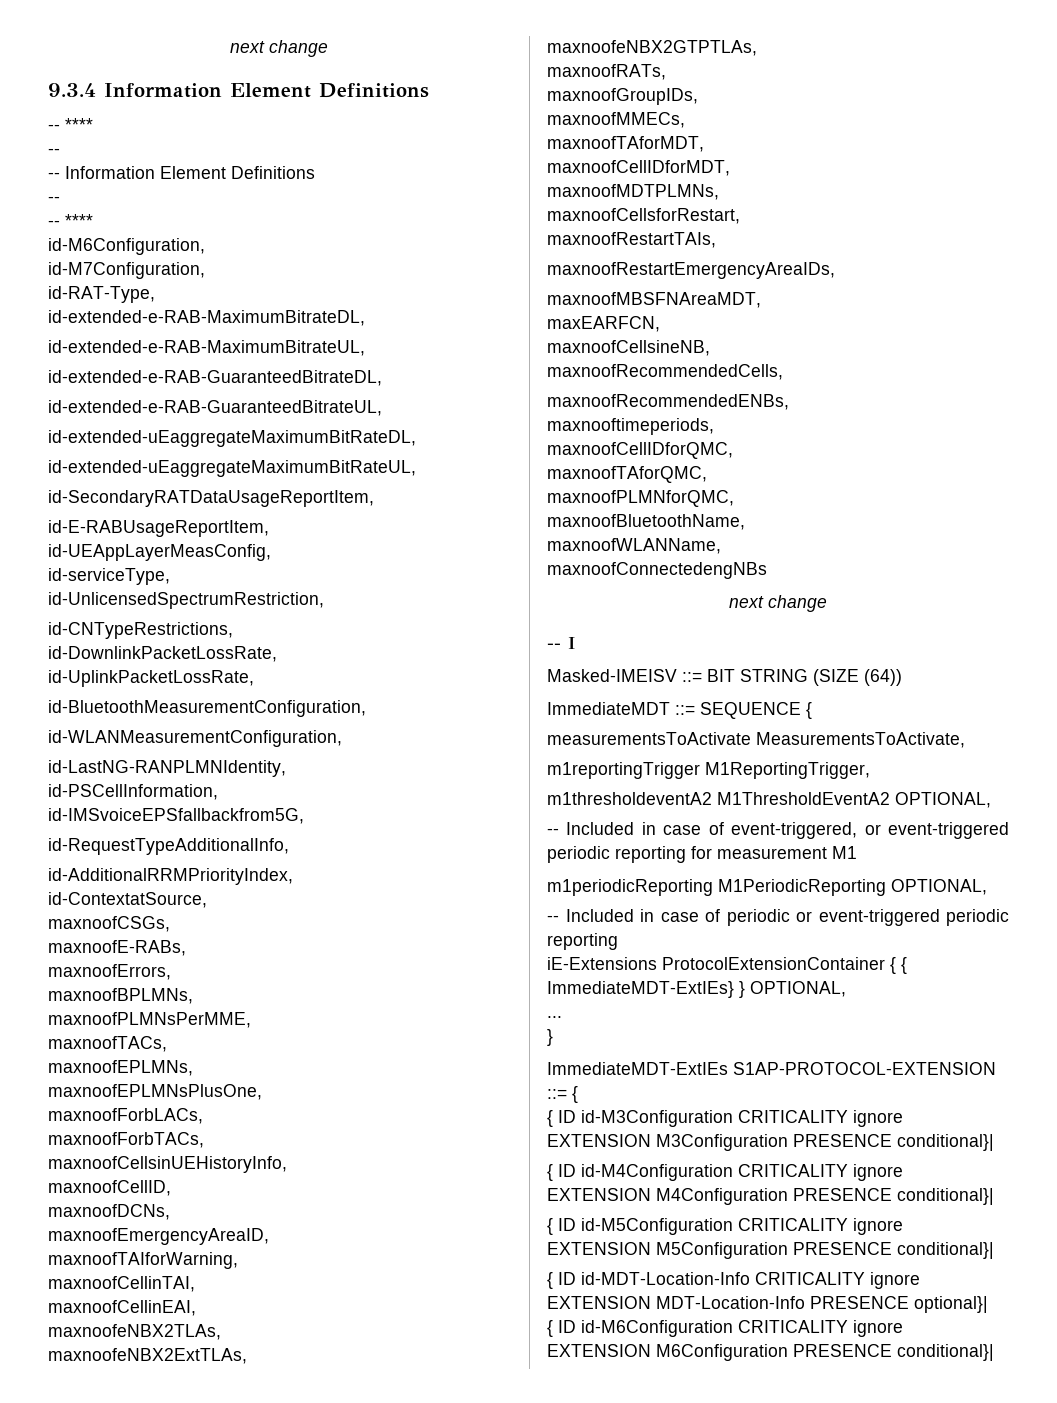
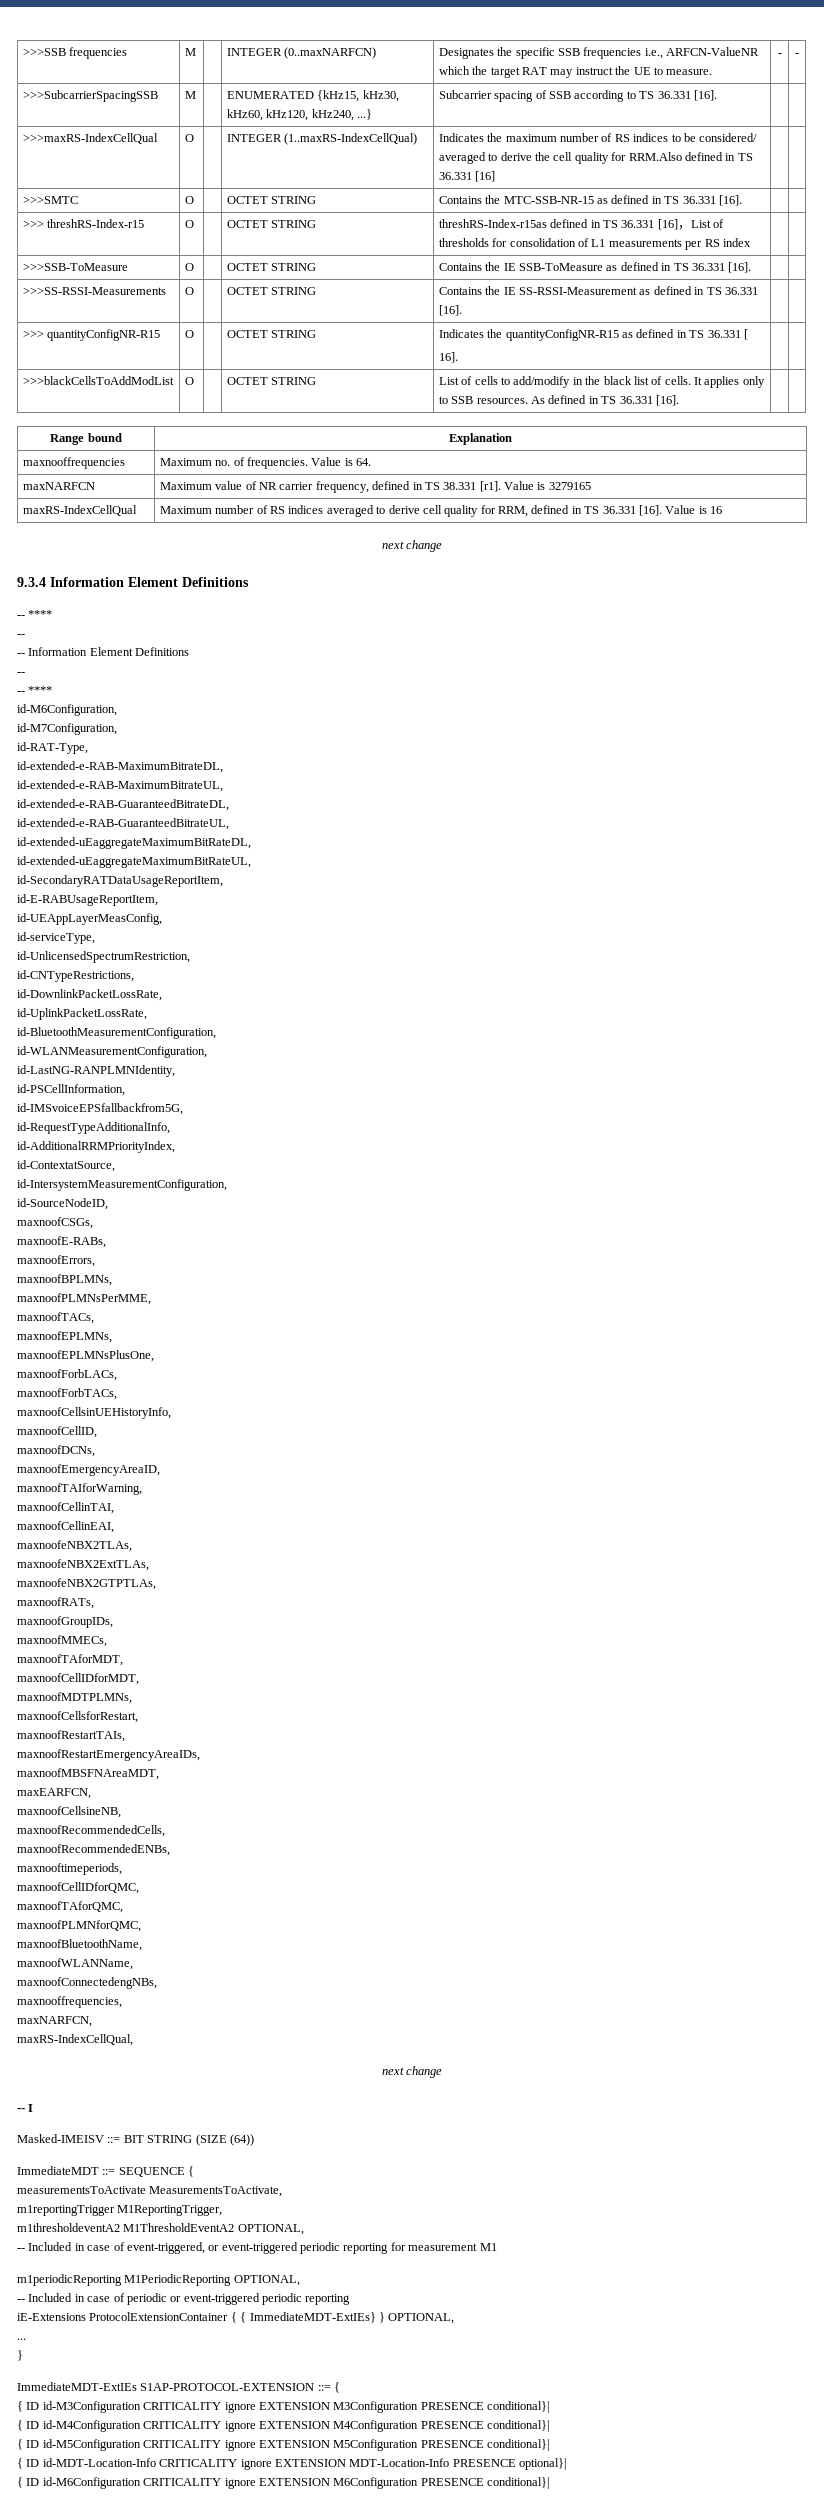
+ >>>SSB frequencies | M | | INTEGER (0..maxNARFCN) | Designates the specific SSB frequencies i.e., ARFCN-ValueNR which the target RAT may instruct the UE to measure. | - | -
+ >>>SubcarrierSpacingSSB | M | | ENUMERATED {kHz15, kHz30, kHz60, kHz120, kHz240, ...} | Subcarrier spacing of SSB according to TS 36.331 [16]. | |
+ >>>maxRS-IndexCellQual | O | | INTEGER (1..maxRS-IndexCellQual) | Indicates the maximum number of RS indices to be considered/ averaged to derive the cell quality for RRM.Also defined in TS 36.331 [16] | |
+ >>>SMTC | O | | OCTET STRING | Contains the MTC-SSB-NR-15 as defined in TS 36.331 [16]. | |
+ >>> threshRS-Index-r15 | O | | OCTET STRING | threshRS-Index-r15as defined in TS 36.331 [16]，List of thresholds for consolidation of L1 measurements per RS index | |
+ >>>SSB-ToMeasure | O | | OCTET STRING | Contains the IE SSB-ToMeasure as defined in TS 36.331 [16]. | |
+ >>>SS-RSSI-Measurements | O | | OCTET STRING | Contains the IE SS-RSSI-Measurement as defined in TS 36.331 [16]. | |
+ >>> quantityConfigNR-R15 | O | | OCTET STRING | Indicates the quantityConfigNR-R15 as defined in TS 36.331 [
+ 16]. | |
+ >>>blackCellsToAddModList | O | | OCTET STRING | List of cells to add/modify in the black list of cells. It applies only to SSB resources. As defined in TS 36.331 [16]. | |
+ Range bound | Explanation
+ maxnooffrequencies | Maximum no. of frequencies. Value is 64.
+ maxNARFCN | Maximum value of NR carrier frequency, defined in TS 38.331 [r1]. Value is 3279165
+ maxRS-IndexCellQual | Maximum number of RS indices averaged to derive cell quality for RRM, defined in TS 36.331 [16]. Value is 16
+ id-IntersystemMeasurementConfiguration,
+ id-SourceNodeID,
- maxnoofConnectedengNBs
+ maxnoofConnectedengNBs,
+ maxnooffrequencies,
+ maxNARFCN,
+ maxRS-IndexCellQual,

